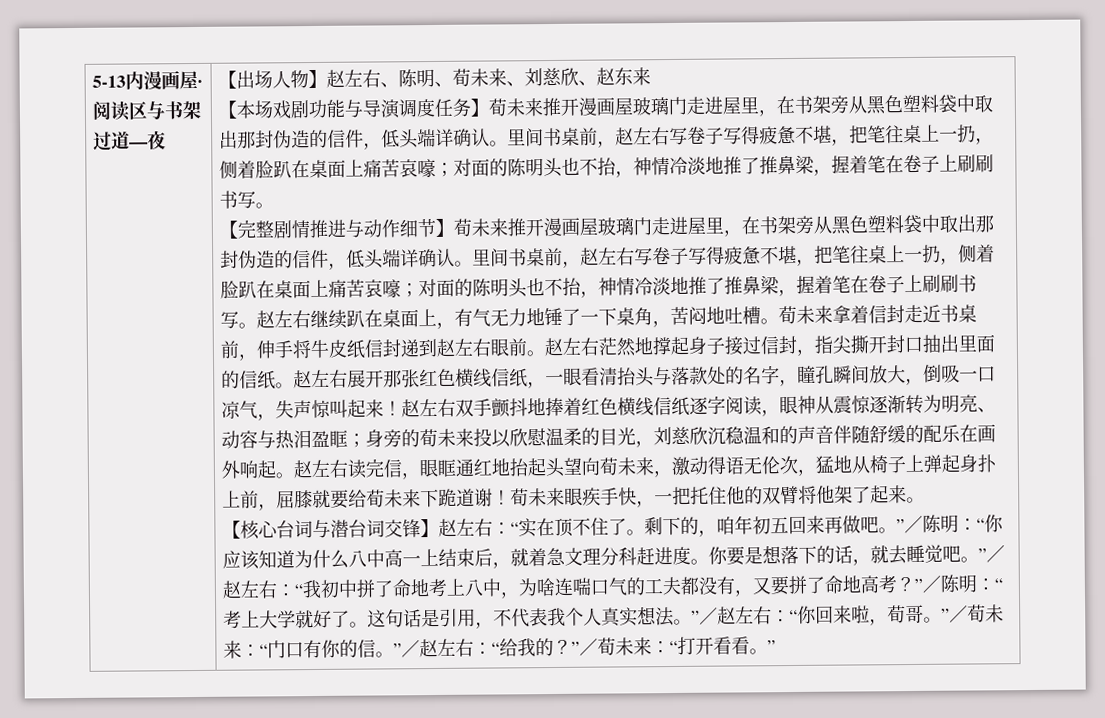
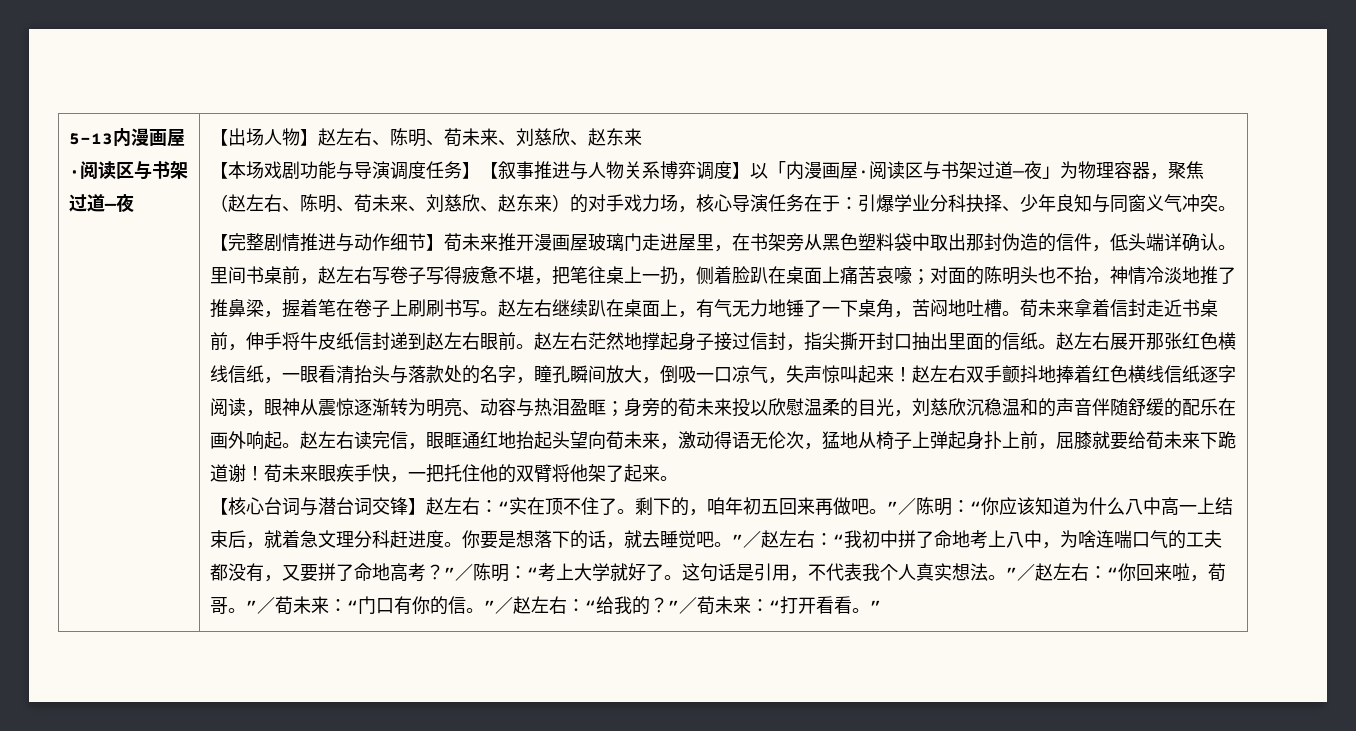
- 【本场戏剧功能与导演调度任务】荀未来推开漫画屋玻璃门走进屋里，在书架旁从黑色塑料袋中取出那封伪造的信件，低头端详确认。里间书桌前，赵左右写卷子写得疲惫不堪，把笔往桌上一扔，侧着脸趴在桌面上痛苦哀嚎；对面的陈明头也不抬，神情冷淡地推了推鼻梁，握着笔在卷子上刷刷书写。
+ 【本场戏剧功能与导演调度任务】【叙事推进与人物关系博弈调度】以「内漫画屋·阅读区与书架过道—夜」为物理容器，聚焦（赵左右、陈明、荀未来、刘慈欣、赵东来）的对手戏力场，核心导演任务在于：引爆学业分科抉择、少年良知与同窗义气冲突。

